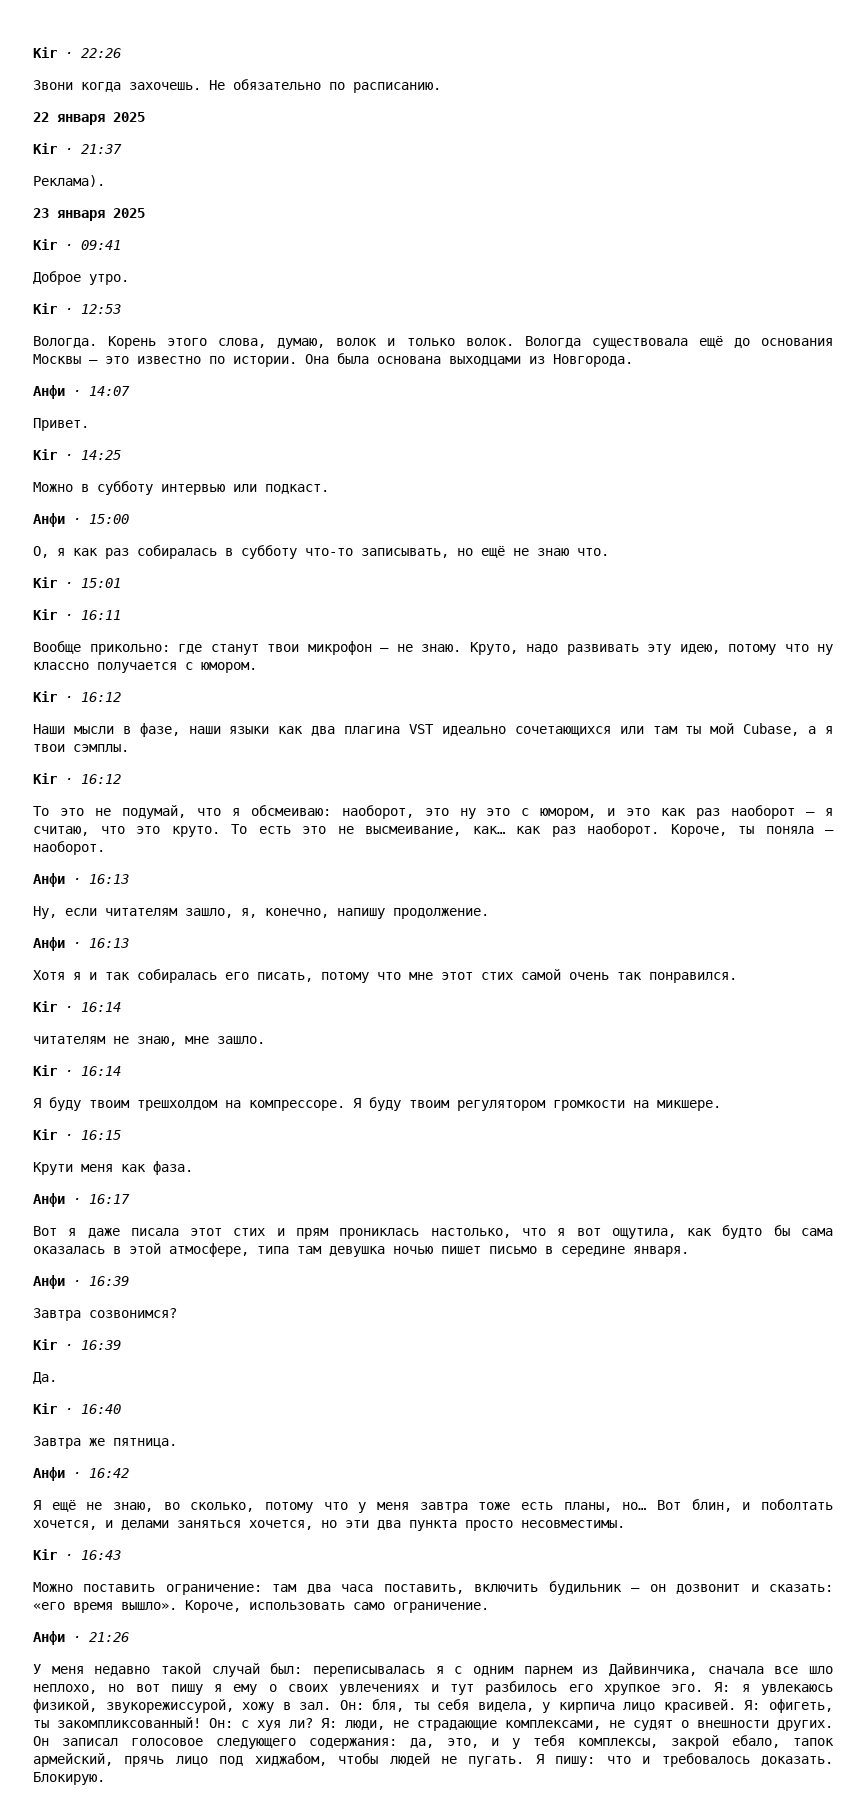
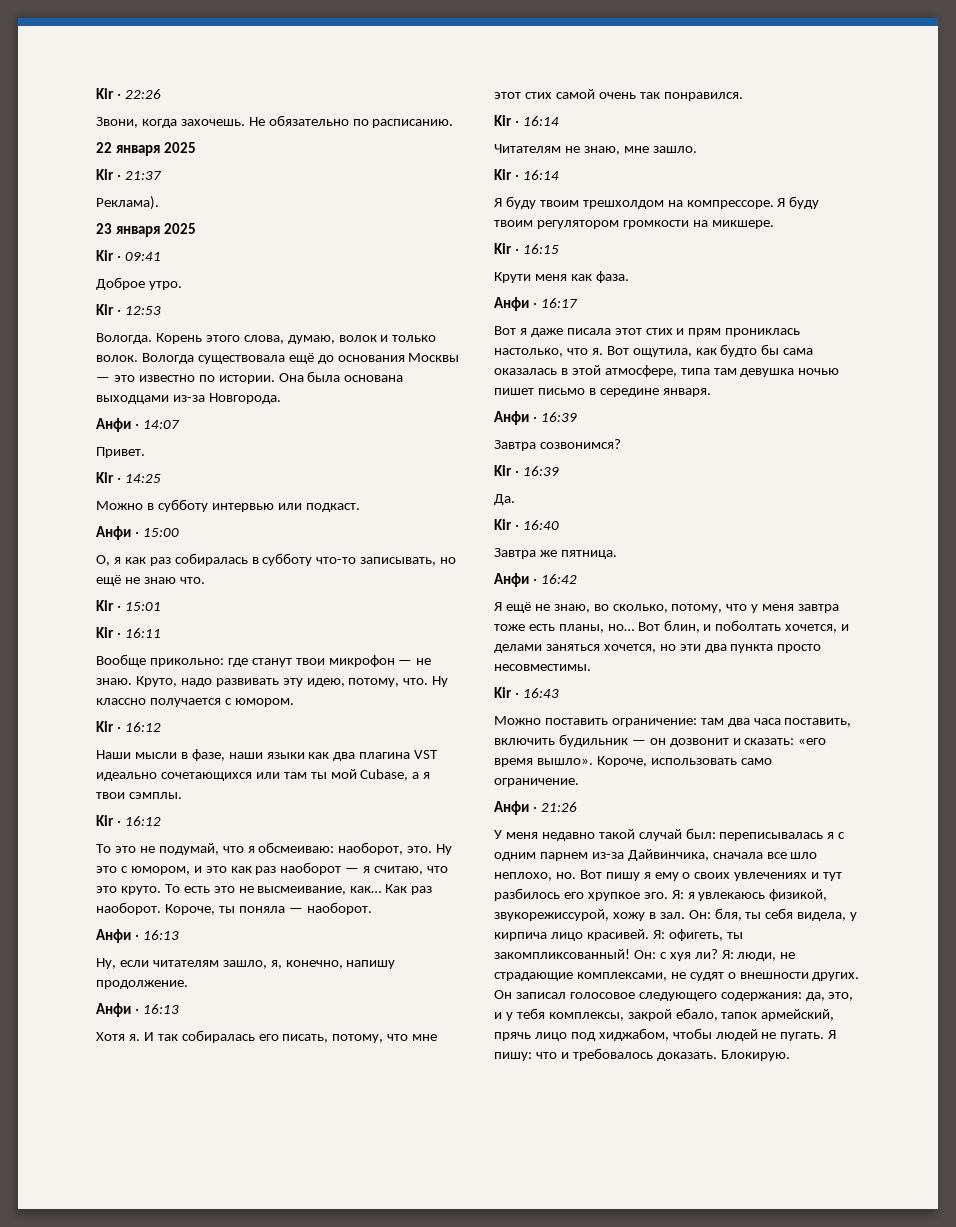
- Звони когда захочешь.
+ Звони, когда захочешь.
- Вологда существовала ещё до основания Москвы – это известно по истории.
+ Вологда существовала ещё до основания Москвы — это известно по истории.
- Она была основана выходцами из Новгорода.
+ Она была основана выходцами из-за Новгорода.
- Круто, надо развивать эту идею, потому что ну классно получается с юмором.
+ Круто, надо развивать эту идею, потому, что. Ну классно получается с юмором.
- То это не подумай, что я обсмеиваю: наоборот, это ну это с юмором, и это как раз наоборот — я считаю, что это круто.
+ То это не подумай, что я обсмеиваю: наоборот, это. Ну это с юмором, и это как раз наоборот — я считаю, что это круто.
- То есть это не высмеивание, как… как раз наоборот.
+ То есть это не высмеивание, как… Как раз наоборот.
- Хотя я и так собиралась его писать, потому что мне этот стих самой очень так понравился.
+ Хотя я. И так собиралась его писать, потому, что мне этот стих самой очень так понравился.
- читателям не знаю, мне зашло.
+ Читателям не знаю, мне зашло.
- Вот я даже писала этот стих и прям прониклась настолько, что я вот ощутила, как будто бы сама оказалась в этой атмосфере, типа там девушка ночью пишет письмо в середине января.
+ Вот я даже писала этот стих и прям прониклась настолько, что я. Вот ощутила, как будто бы сама оказалась в этой атмосфере, типа там девушка ночью пишет письмо в середине января.
- Я ещё не знаю, во сколько, потому что у меня завтра тоже есть планы, но…
+ Я ещё не знаю, во сколько, потому, что у меня завтра тоже есть планы, но…
- У меня недавно такой случай был: переписывалась я с одним парнем из Дайвинчика, сначала все шло неплохо, но вот пишу я ему о своих увлечениях и тут разбилось его хрупкое эго.
+ У меня недавно такой случай был: переписывалась я с одним парнем из-за Дайвинчика, сначала все шло неплохо, но. Вот пишу я ему о своих увлечениях и тут разбилось его хрупкое эго.

